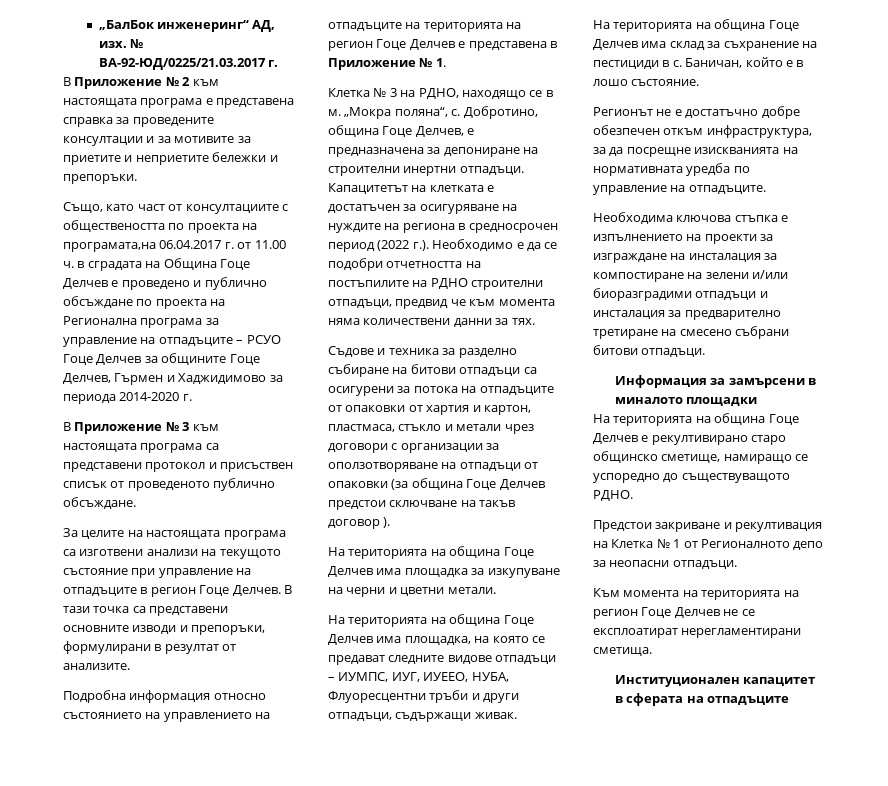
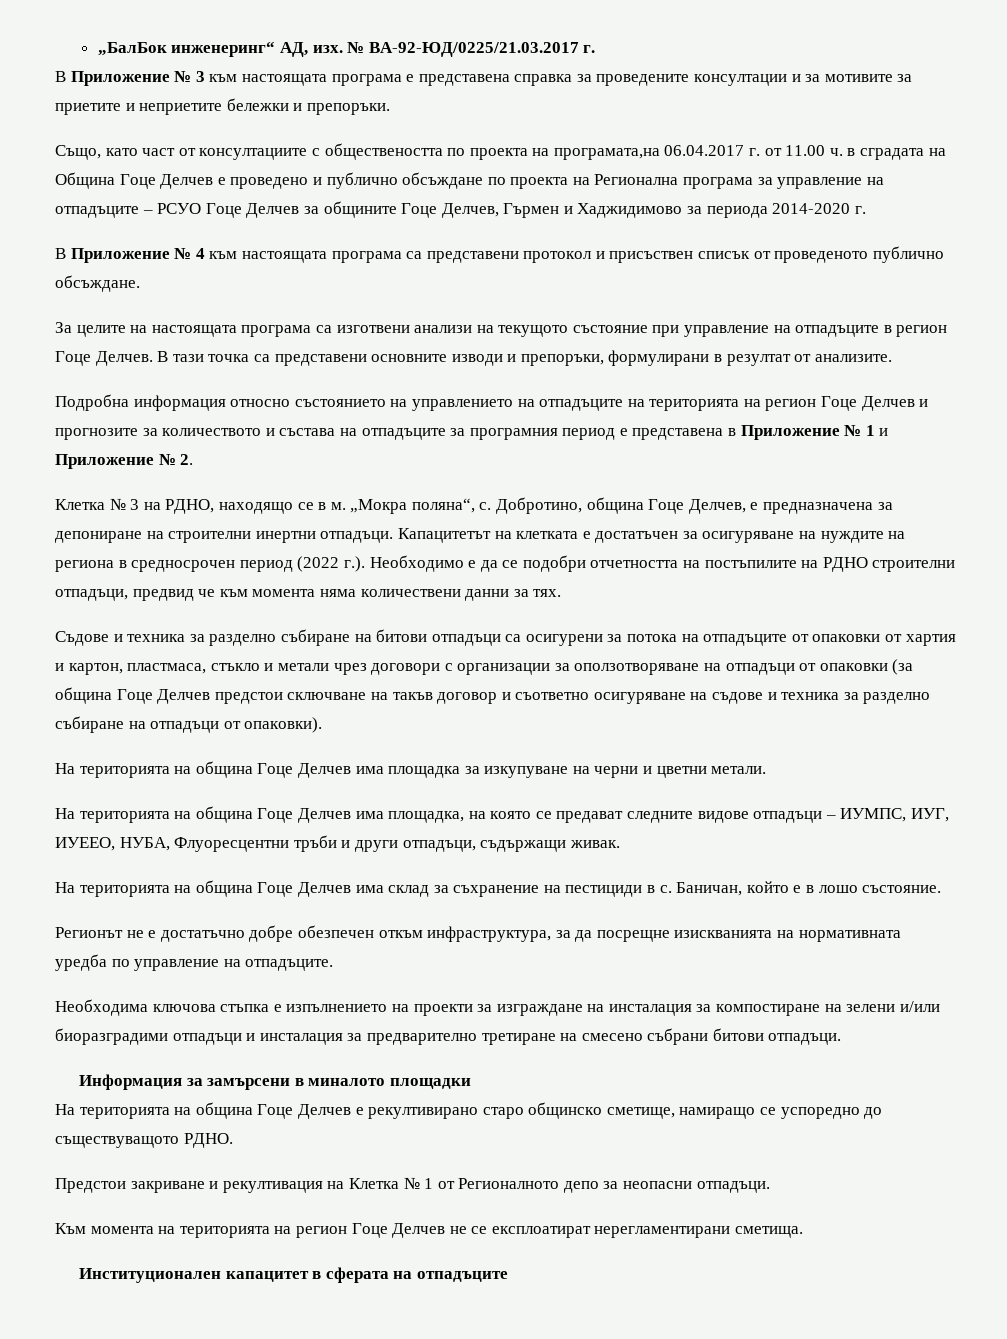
- В Приложение № 2 към настоящата програма е представена справка за проведените консултации и за мотивите за приетите и неприетите бележки и препоръки.
+ В Приложение № 3 към настоящата програма е представена справка за проведените консултации и за мотивите за приетите и неприетите бележки и препоръки.
- В Приложение № 3 към настоящата програма са представени протокол и присъствен списък от проведеното публично обсъждане.
+ В Приложение № 4 към настоящата програма са представени протокол и присъствен списък от проведеното публично обсъждане.
- Подробна информация относно състоянието на управлението на отпадъците на територията на регион Гоце Делчев е представена в Приложение № 1.
+ Подробна информация относно състоянието на управлението на отпадъците на територията на регион Гоце Делчев и прогнозите за количеството и състава на отпадъците за програмния период е представена в Приложение № 1 и Приложение № 2.
- Съдове и техника за разделно събиране на битови отпадъци са осигурени за потока на отпадъците от опаковки от хартия и картон, пластмаса, стъкло и метали чрез договори с организации за оползотворяване на отпадъци от опаковки (за община Гоце Делчев предстои сключване на такъв договор ).
+ Съдове и техника за разделно събиране на битови отпадъци са осигурени за потока на отпадъците от опаковки от хартия и картон, пластмаса, стъкло и метали чрез договори с организации за оползотворяване на отпадъци от опаковки (за община Гоце Делчев предстои сключване на такъв договор и съответно осигуряване на съдове и техника за разделно събиране на отпадъци от опаковки).

